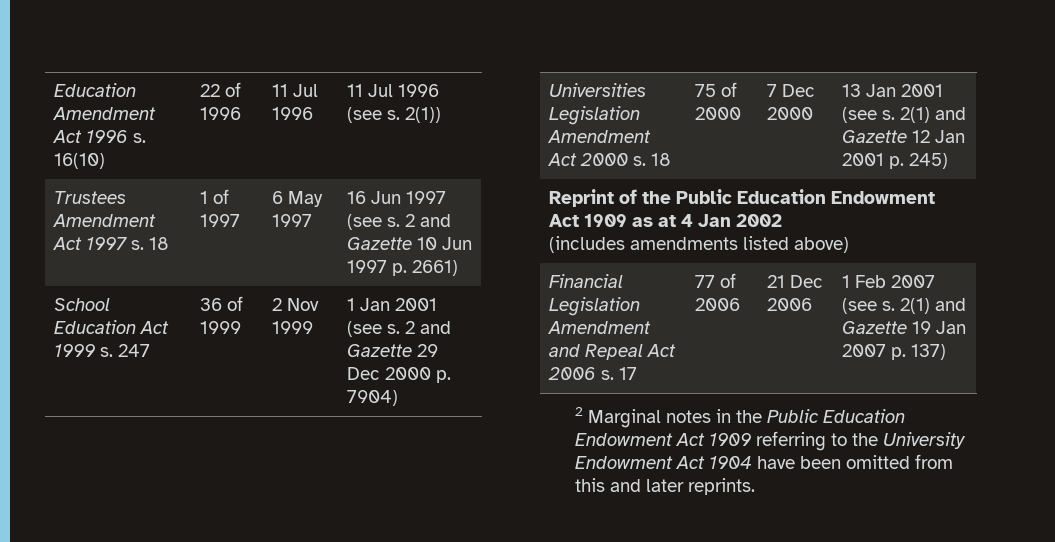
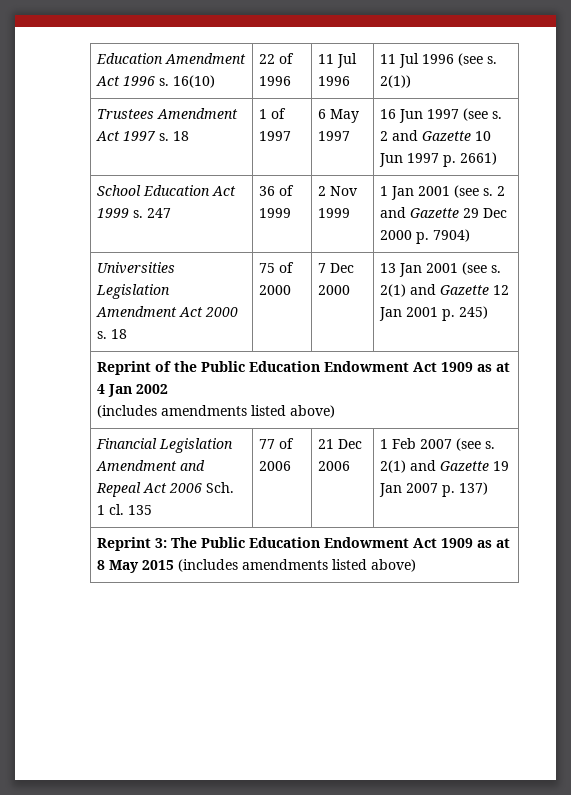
- Financial Legislation Amendment and Repeal Act 2006 s. 17 | 77 of 2006 | 21 Dec 2006 | 1 Feb 2007 (see s. 2(1) and Gazette 19 Jan 2007 p. 137)
+ Financial Legislation Amendment and Repeal Act 2006 Sch. 1 cl. 135 | 77 of 2006 | 21 Dec 2006 | 1 Feb 2007 (see s. 2(1) and Gazette 19 Jan 2007 p. 137)
- 2 Marginal notes in the Public Education Endowment Act 1909 referring to the University Endowment Act 1904 have been omitted from this and later reprints.
+ Reprint 3: The Public Education Endowment Act 1909 as at 8 May 2015 (includes amendments listed above)

